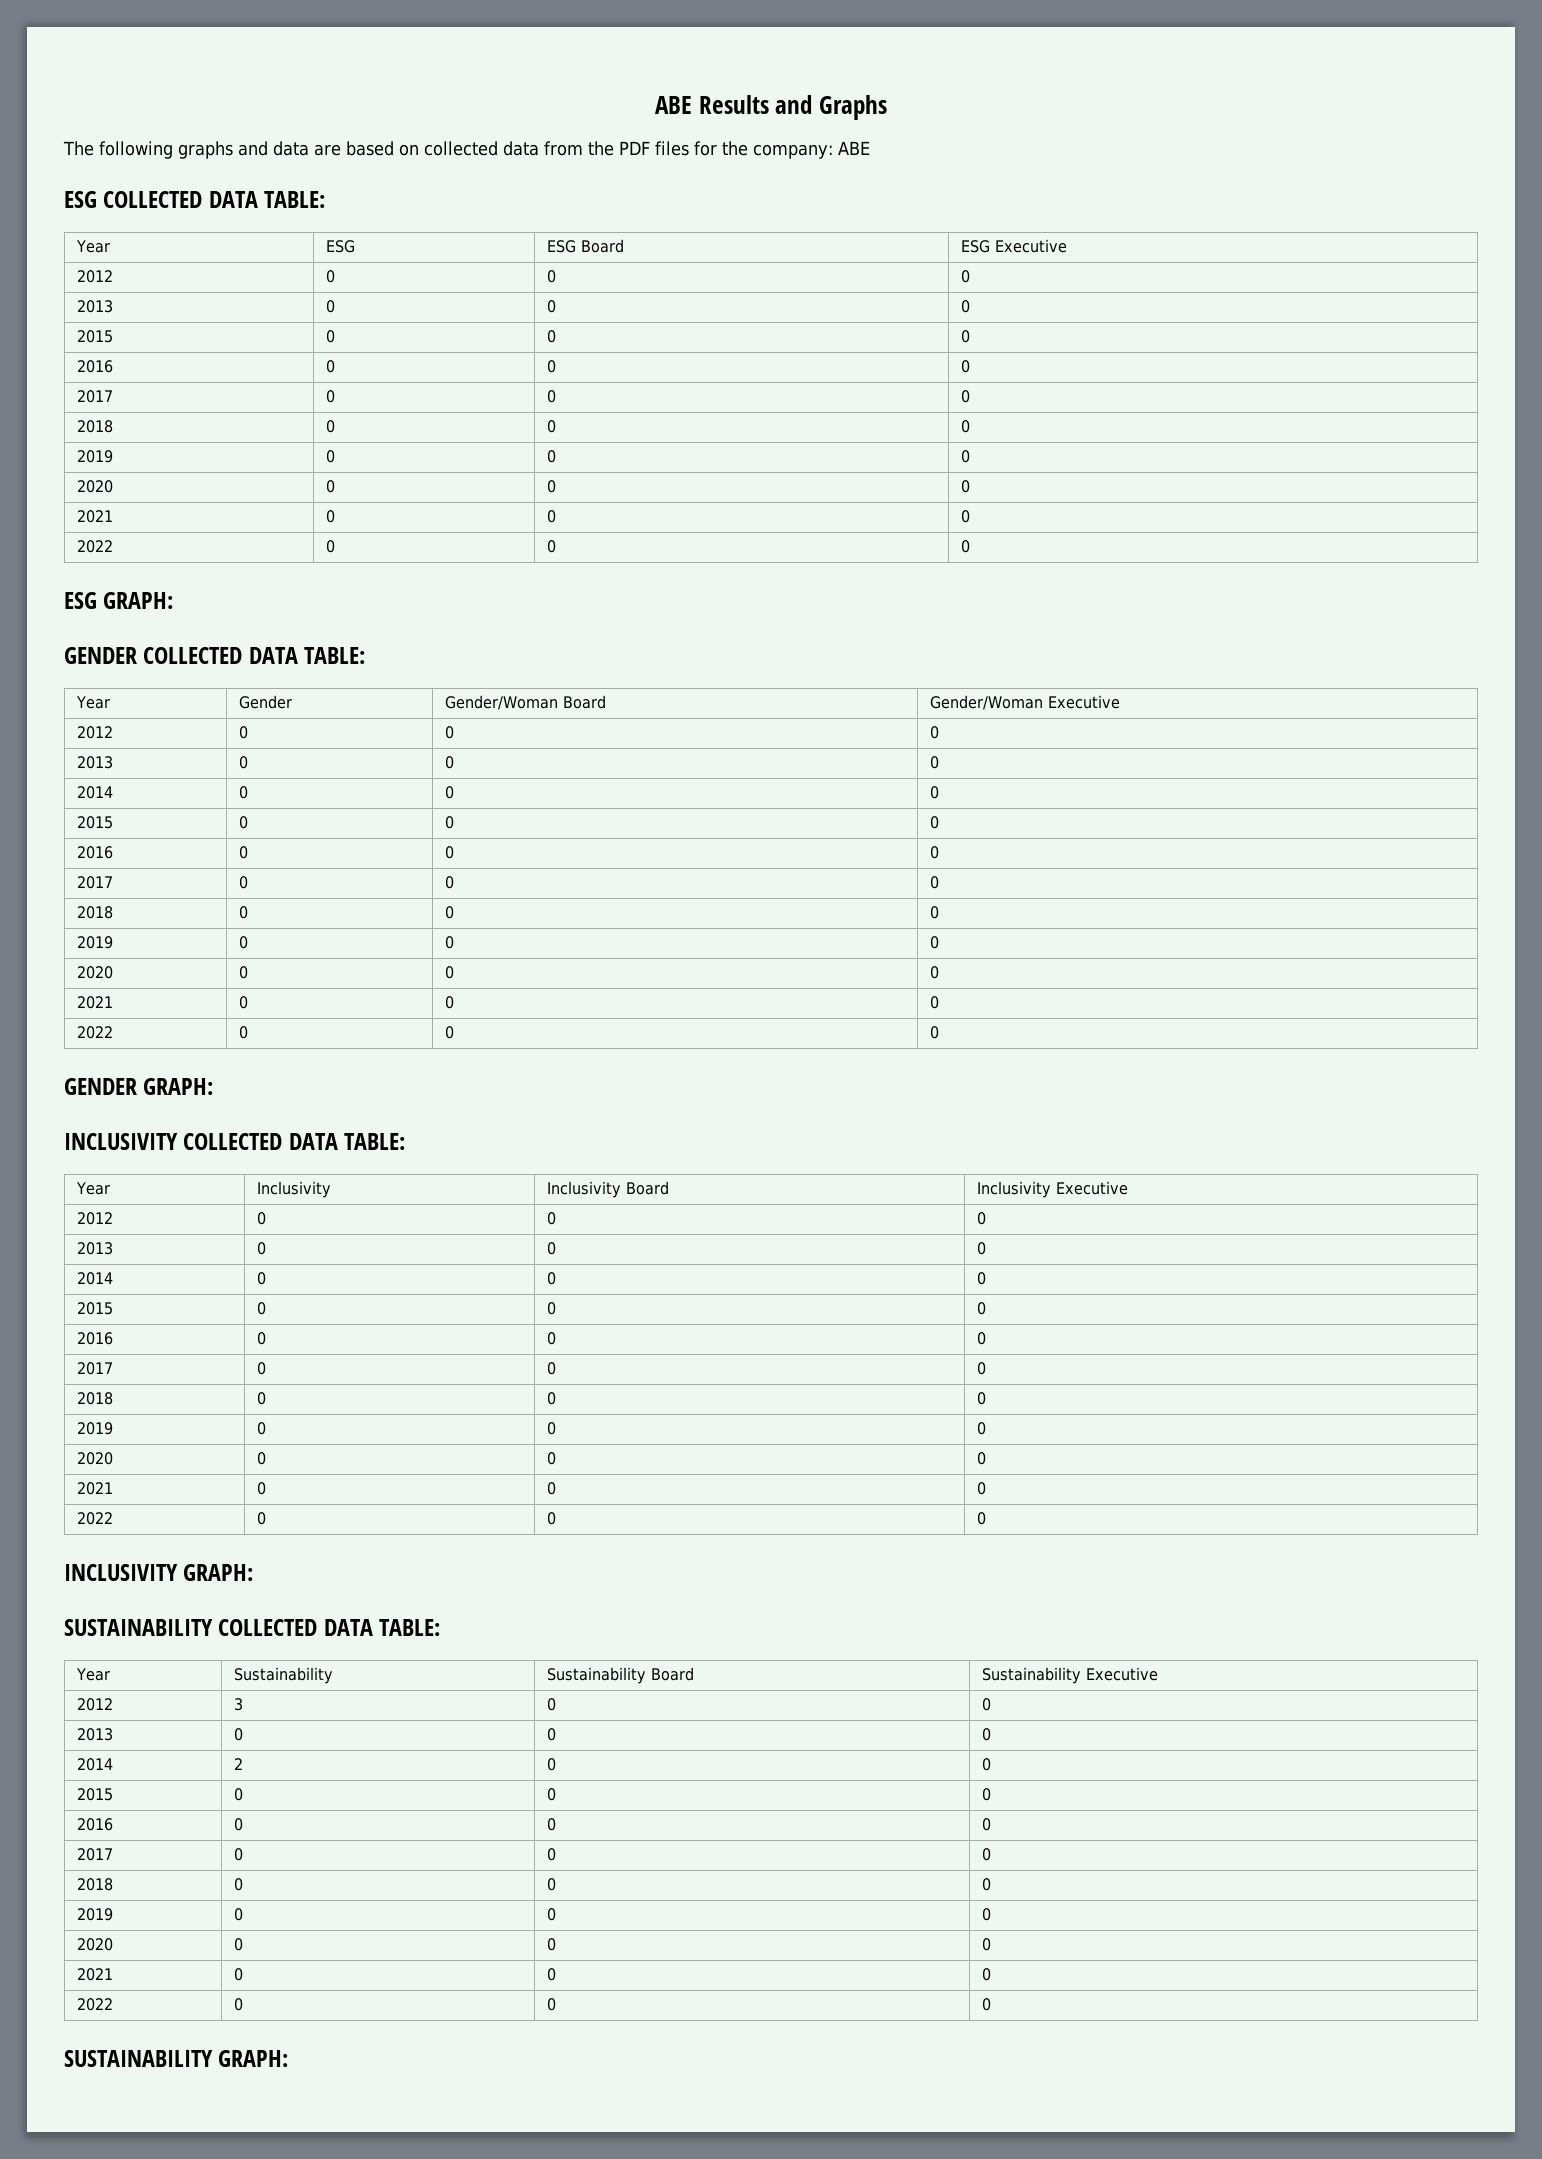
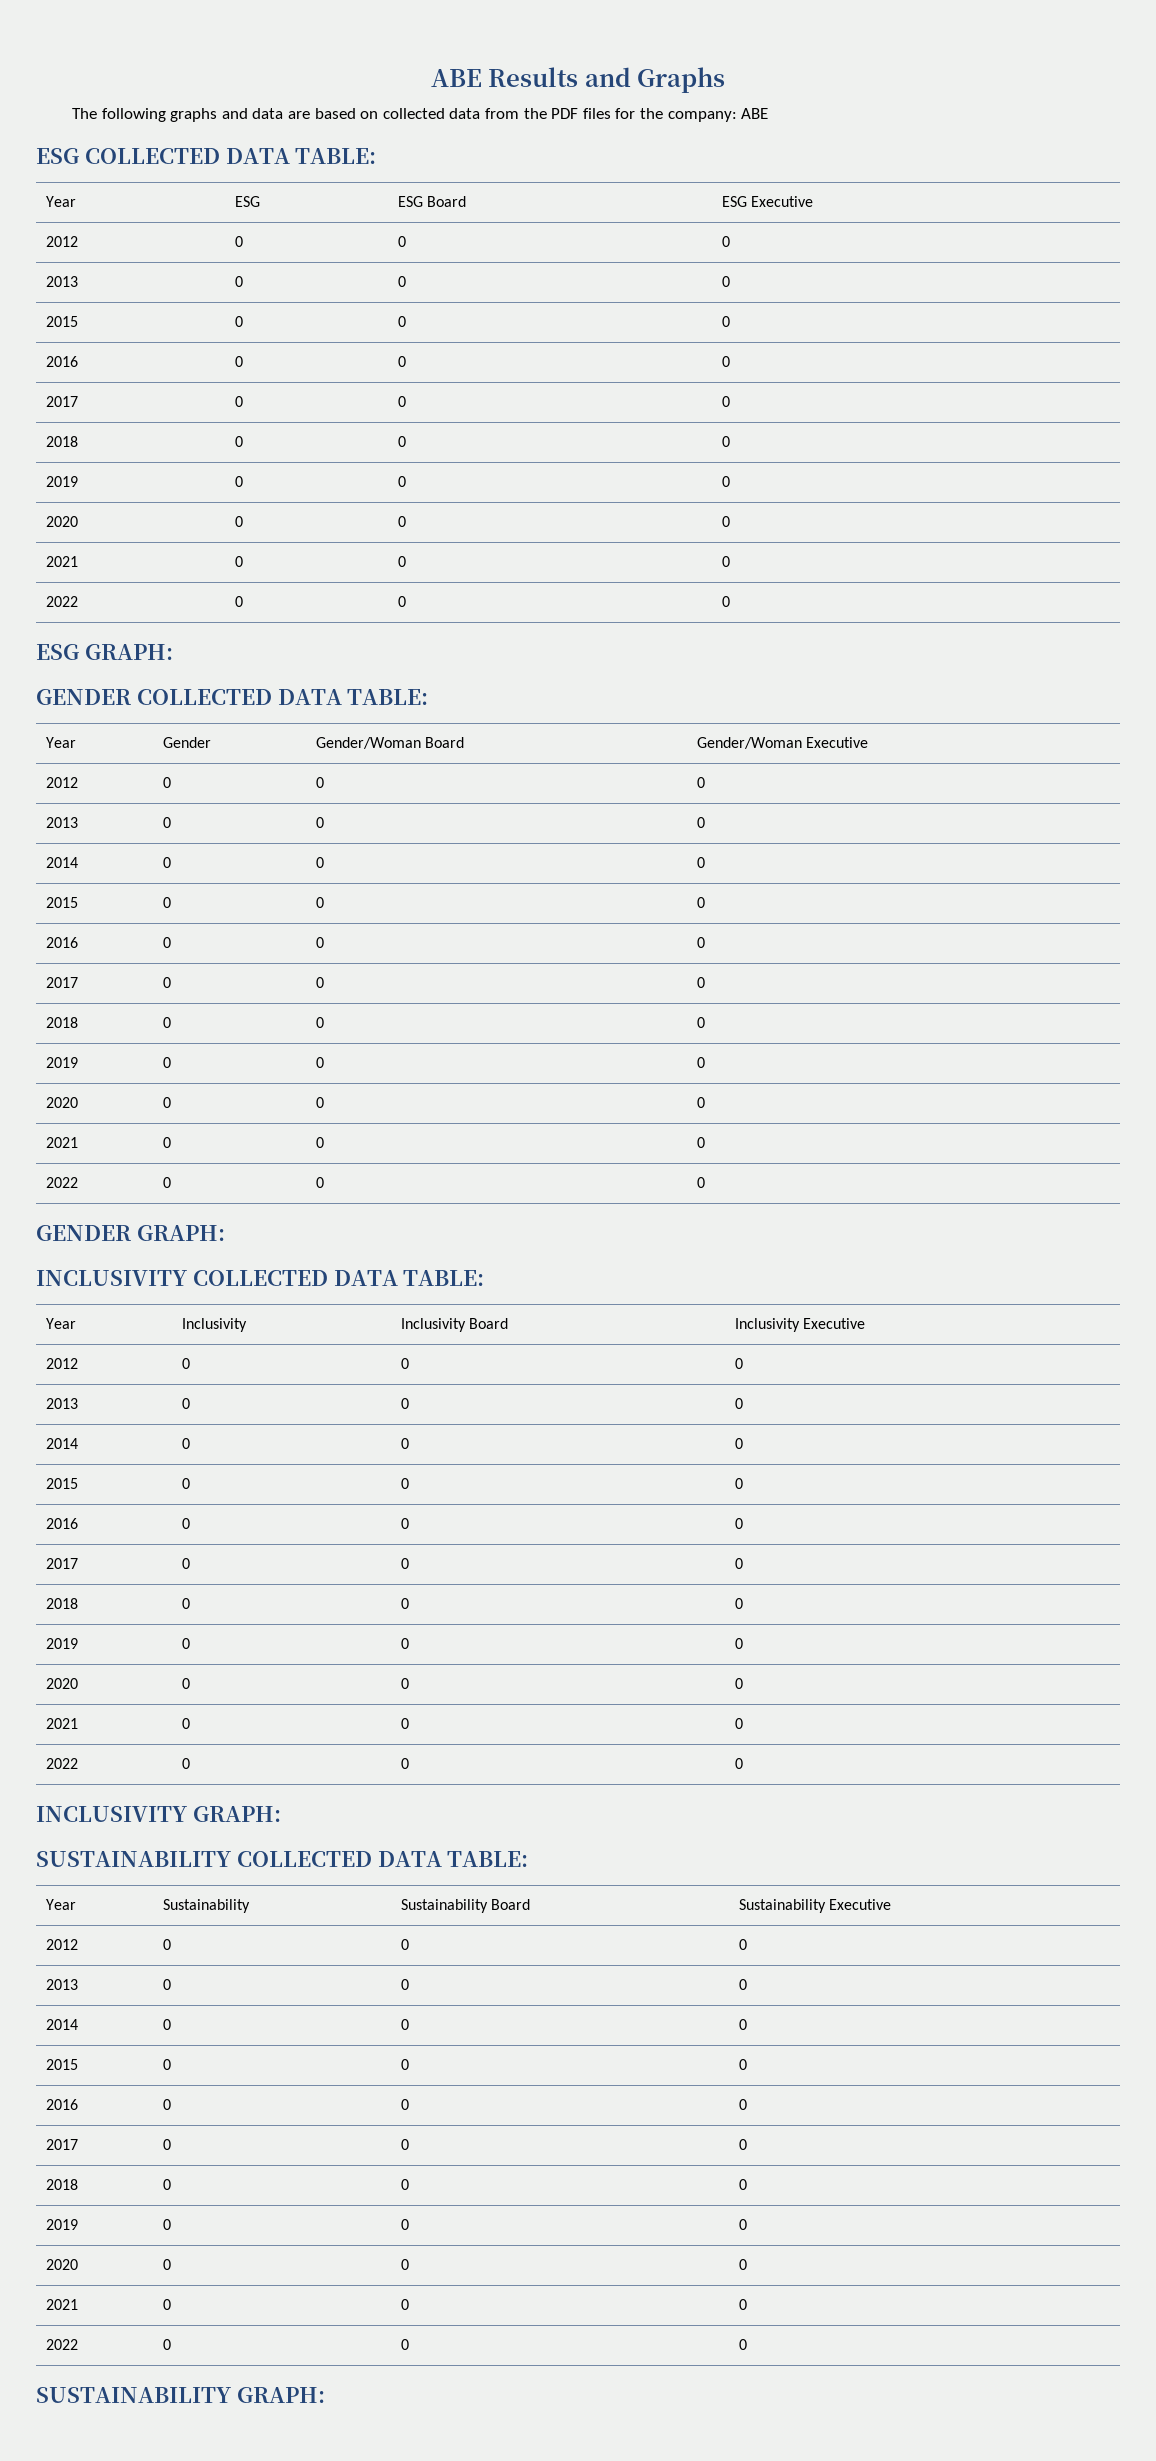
  Year | Sustainability | Sustainability Board | Sustainability Executive
- 2012 | 3 | 0 | 0
+ 2012 | 0 | 0 | 0
  2013 | 0 | 0 | 0
- 2014 | 2 | 0 | 0
+ 2014 | 0 | 0 | 0

